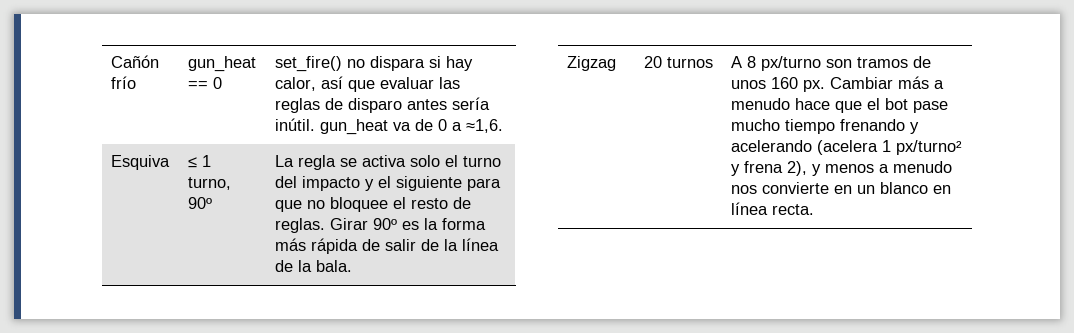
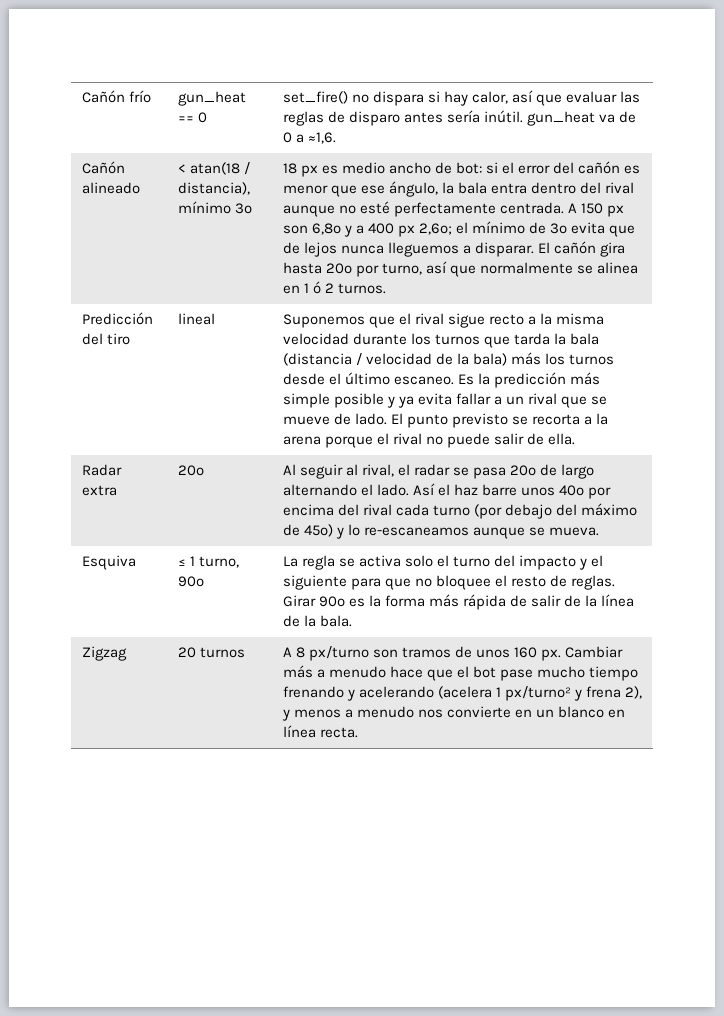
+ Cañón alineado | < atan(18 / distancia), mínimo 3º | 18 px es medio ancho de bot: si el error del cañón es menor que ese ángulo, la bala entra dentro del rival aunque no esté perfectamente centrada. A 150 px son 6,8º y a 400 px 2,6º; el mínimo de 3º evita que de lejos nunca lleguemos a disparar. El cañón gira hasta 20º por turno, así que normalmente se alinea en 1 ó 2 turnos.
+ Predicción del tiro | lineal | Suponemos que el rival sigue recto a la misma velocidad durante los turnos que tarda la bala (distancia / velocidad de la bala) más los turnos desde el último escaneo. Es la predicción más simple posible y ya evita fallar a un rival que se mueve de lado. El punto previsto se recorta a la arena porque el rival no puede salir de ella.
+ Radar extra | 20º | Al seguir al rival, el radar se pasa 20º de largo alternando el lado. Así el haz barre unos 40º por encima del rival cada turno (por debajo del máximo de 45º) y lo re-escaneamos aunque se mueva.

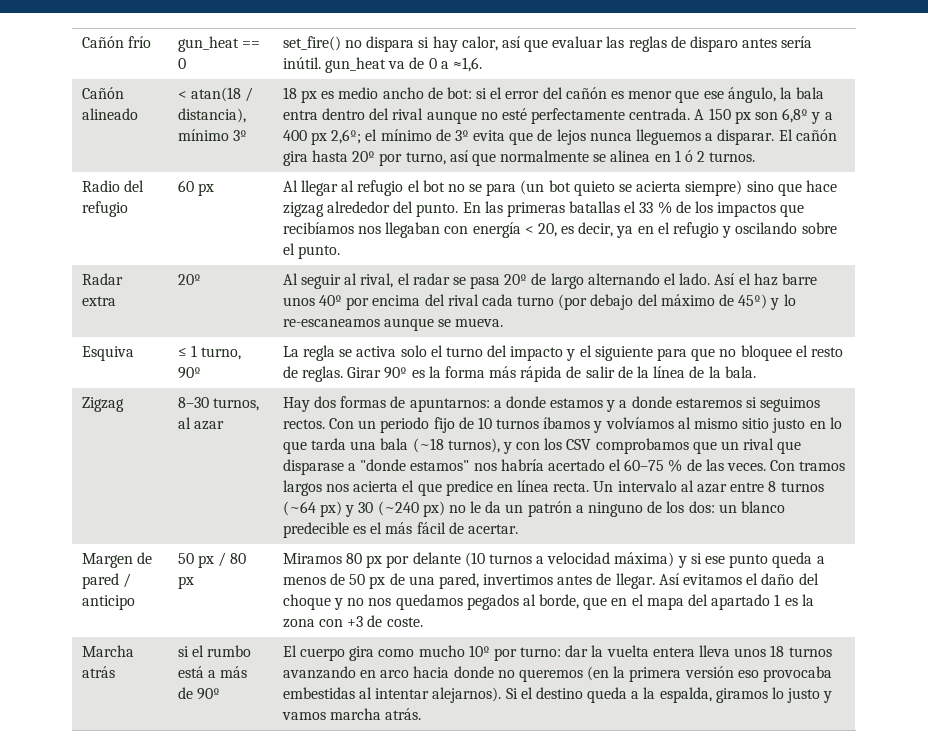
- Predicción del tiro | lineal | Suponemos que el rival sigue recto a la misma velocidad durante los turnos que tarda la bala (distancia / velocidad de la bala) más los turnos desde el último escaneo. Es la predicción más simple posible y ya evita fallar a un rival que se mueve de lado. El punto previsto se recorta a la arena porque el rival no puede salir de ella.
+ Radio del refugio | 60 px | Al llegar al refugio el bot no se para (un bot quieto se acierta siempre) sino que hace zigzag alrededor del punto. En las primeras batallas el 33 % de los impactos que recibíamos nos llegaban con energía < 20, es decir, ya en el refugio y oscilando sobre el punto.
- 20 turnos | A 8 px/turno son tramos de unos 160 px. Cambiar más a menudo hace que el bot pase mucho tiempo frenando y acelerando (acelera 1 px/turno² y frena 2), y menos a menudo nos convierte en un blanco en línea recta.
+ 8–30 turnos, al azar | Hay dos formas de apuntarnos: a donde estamos y a donde estaremos si seguimos rectos. Con un periodo fijo de 10 turnos íbamos y volvíamos al mismo sitio justo en lo que tarda una bala (~18 turnos), y con los CSV comprobamos que un rival que disparase a "donde estamos" nos habría acertado el 60–75 % de las veces. Con tramos largos nos acierta el que predice en línea recta. Un intervalo al azar entre 8 turnos (~64 px) y 30 (~240 px) no le da un patrón a ninguno de los dos: un blanco predecible es el más fácil de acertar.
+ Margen de pared / anticipo | 50 px / 80 px | Miramos 80 px por delante (10 turnos a velocidad máxima) y si ese punto queda a menos de 50 px de una pared, invertimos antes de llegar. Así evitamos el daño del choque y no nos quedamos pegados al borde, que en el mapa del apartado 1 es la zona con +3 de coste.
+ Marcha atrás | si el rumbo está a más de 90º | El cuerpo gira como mucho 10º por turno: dar la vuelta entera lleva unos 18 turnos avanzando en arco hacia donde no queremos (en la primera versión eso provocaba embestidas al intentar alejarnos). Si el destino queda a la espalda, giramos lo justo y vamos marcha atrás.

